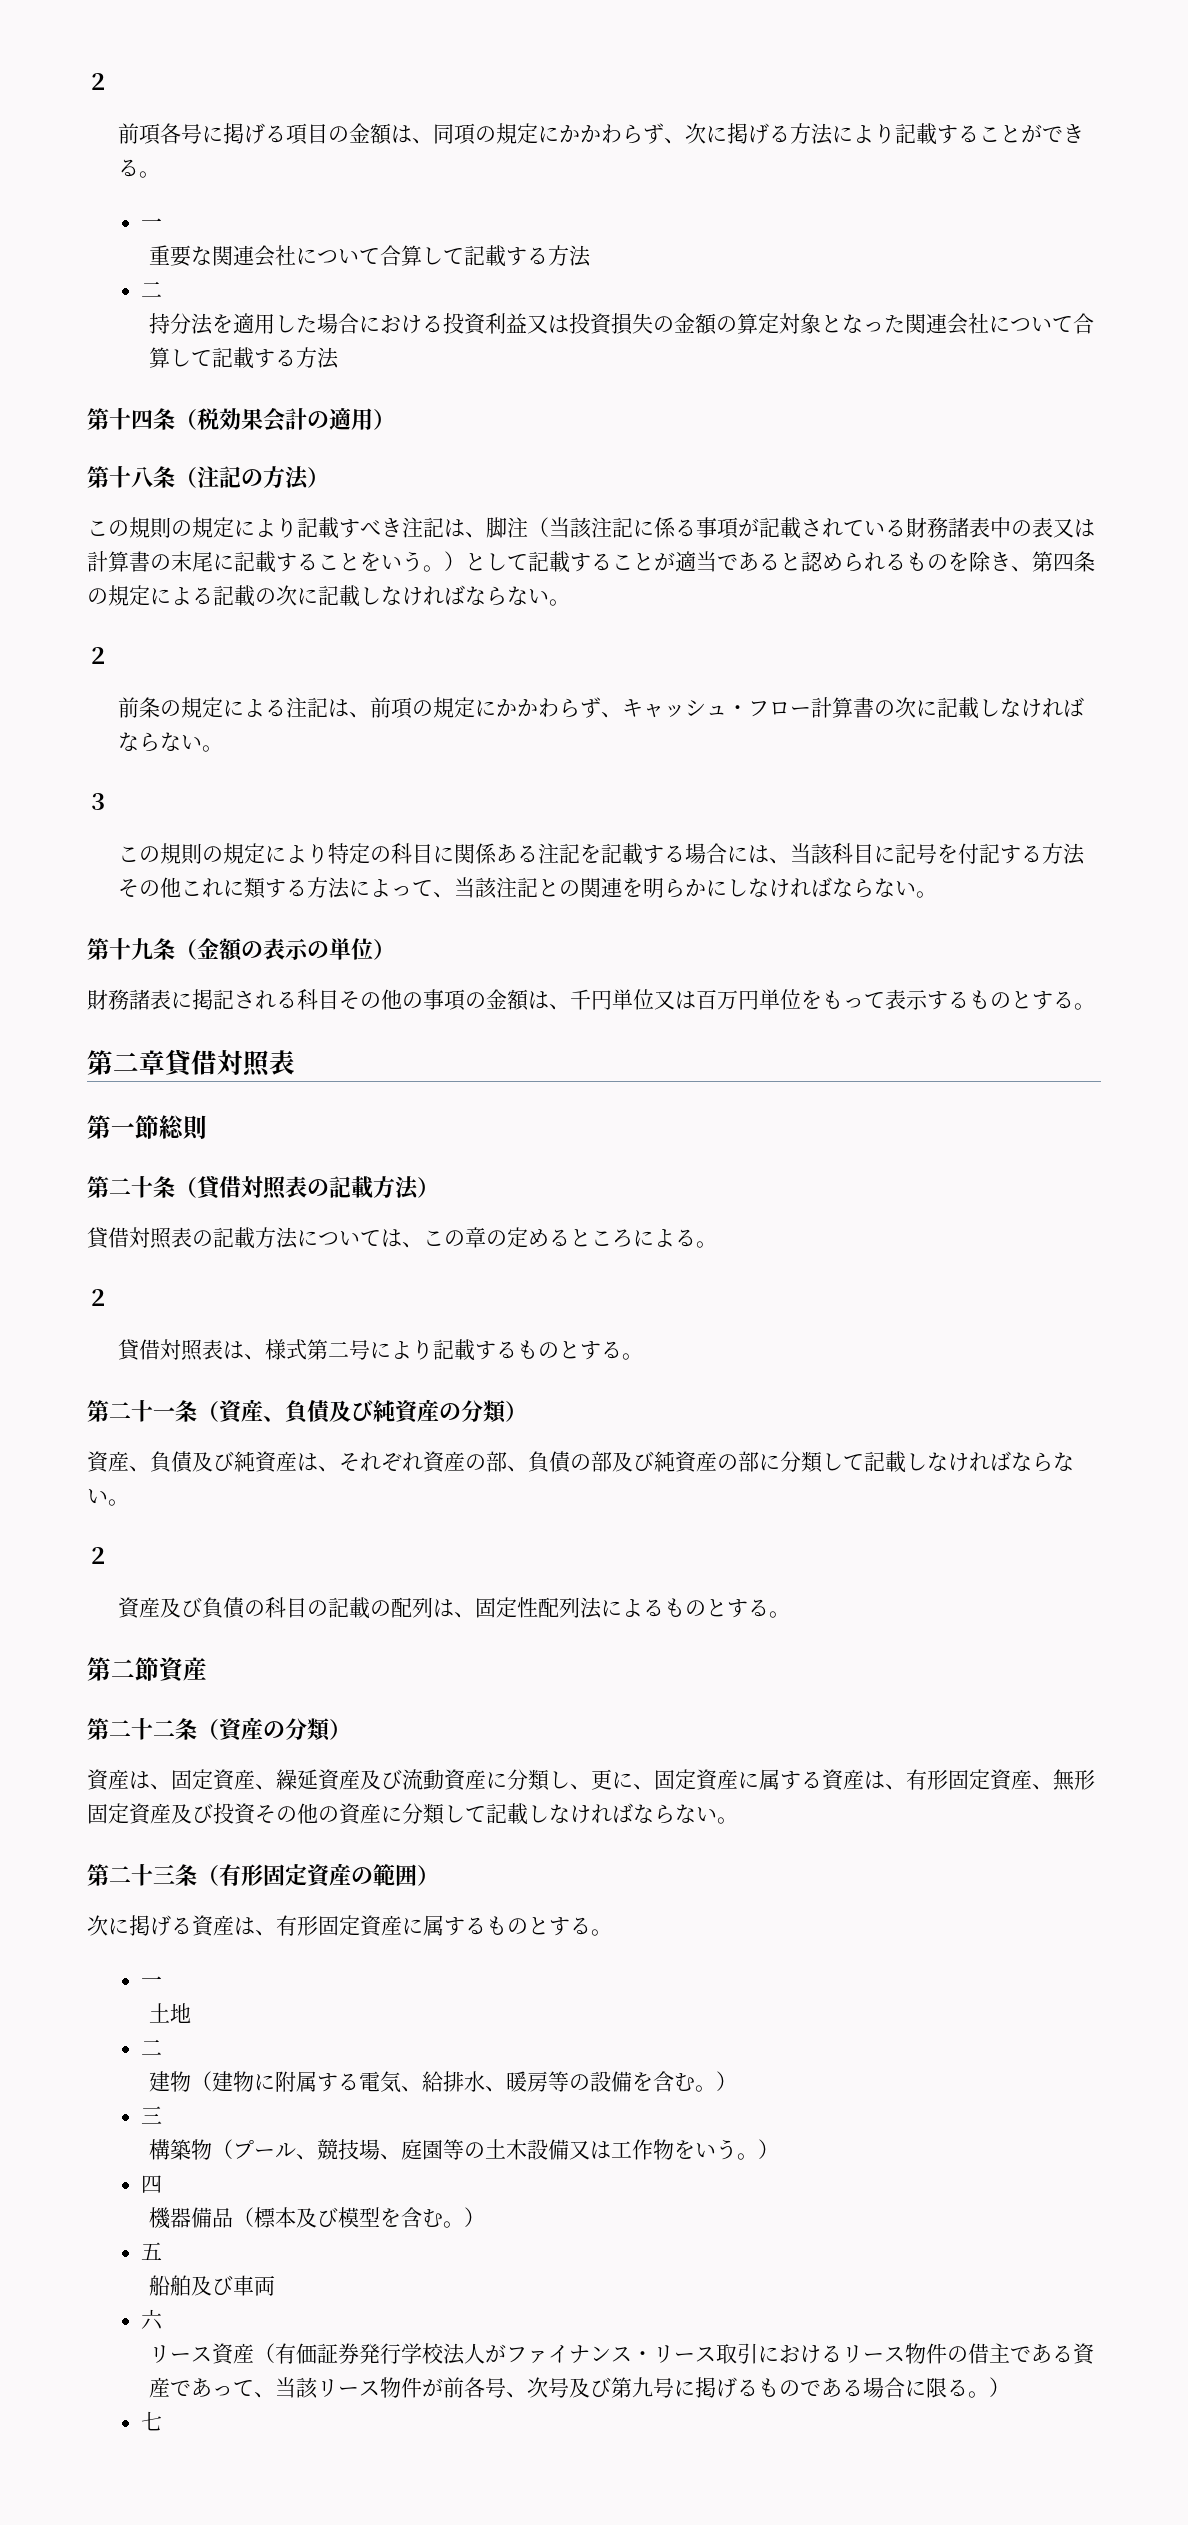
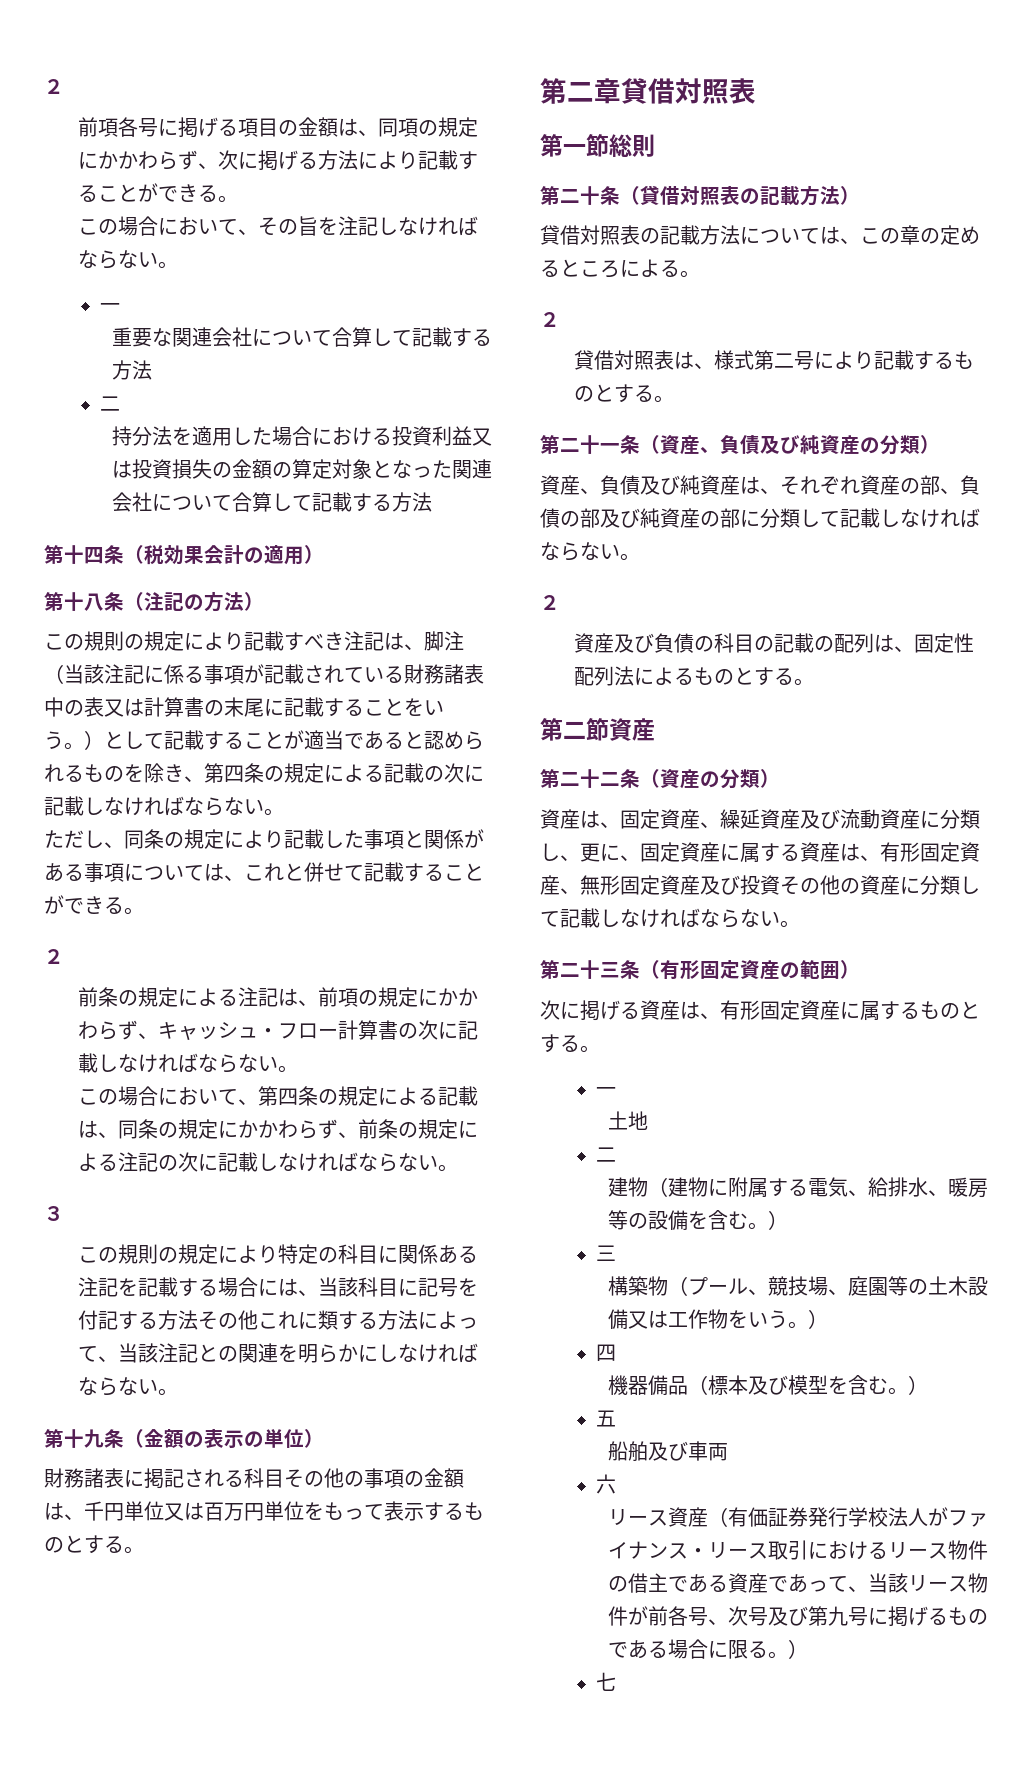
+ この場合において、その旨を注記しなければならない。
+ ただし、同条の規定により記載した事項と関係がある事項については、これと併せて記載することができる。
+ この場合において、第四条の規定による記載は、同条の規定にかかわらず、前条の規定による注記の次に記載しなければならない。

